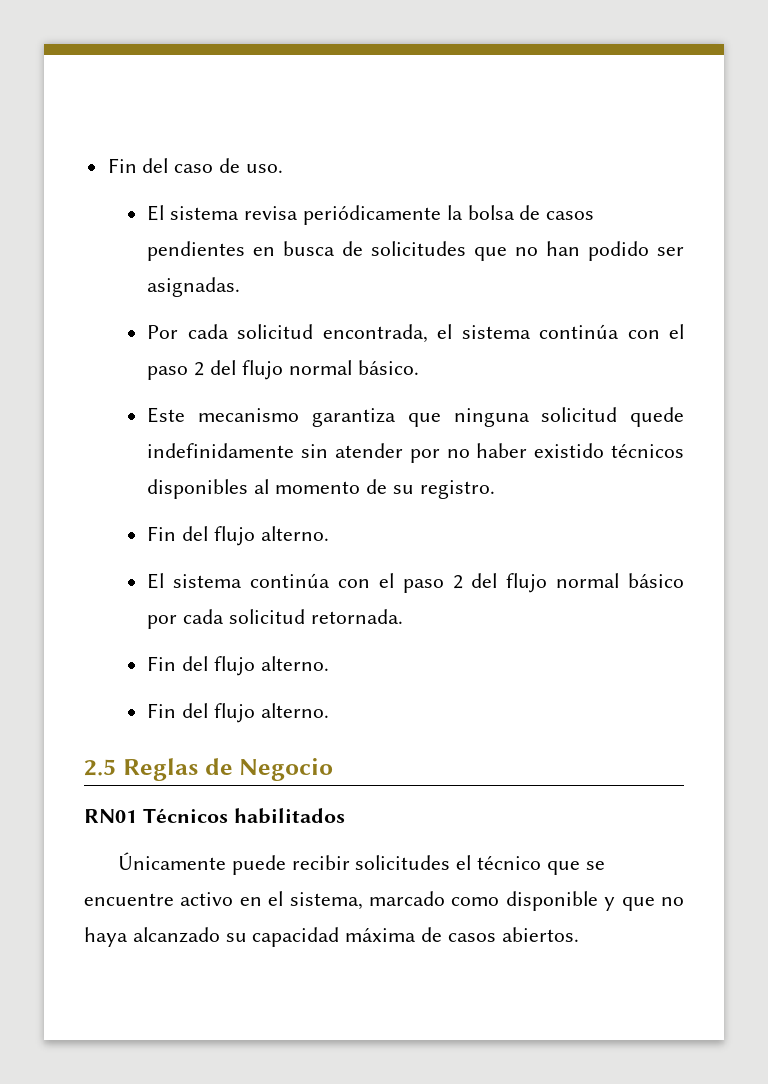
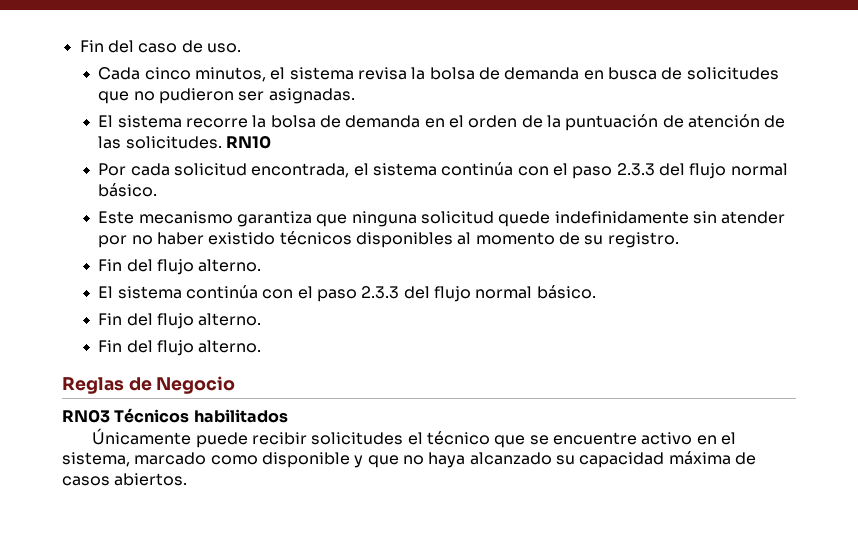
- El sistema revisa periódicamente la bolsa de casos pendientes en busca de solicitudes que no han podido ser asignadas.
+ Cada cinco minutos, el sistema revisa la bolsa de demanda en busca de solicitudes que no pudieron ser asignadas.
+ El sistema recorre la bolsa de demanda en el orden de la puntuación de atención de las solicitudes. RN10
- Por cada solicitud encontrada, el sistema continúa con el paso 2 del flujo normal básico.
+ Por cada solicitud encontrada, el sistema continúa con el paso 2.3.3 del flujo normal básico.
- El sistema continúa con el paso 2 del flujo normal básico por cada solicitud retornada.
+ El sistema continúa con el paso 2.3.3 del flujo normal básico.
- 2.5 Reglas de Negocio
+ Reglas de Negocio
- RN01 Técnicos habilitados
+ RN03 Técnicos habilitados

